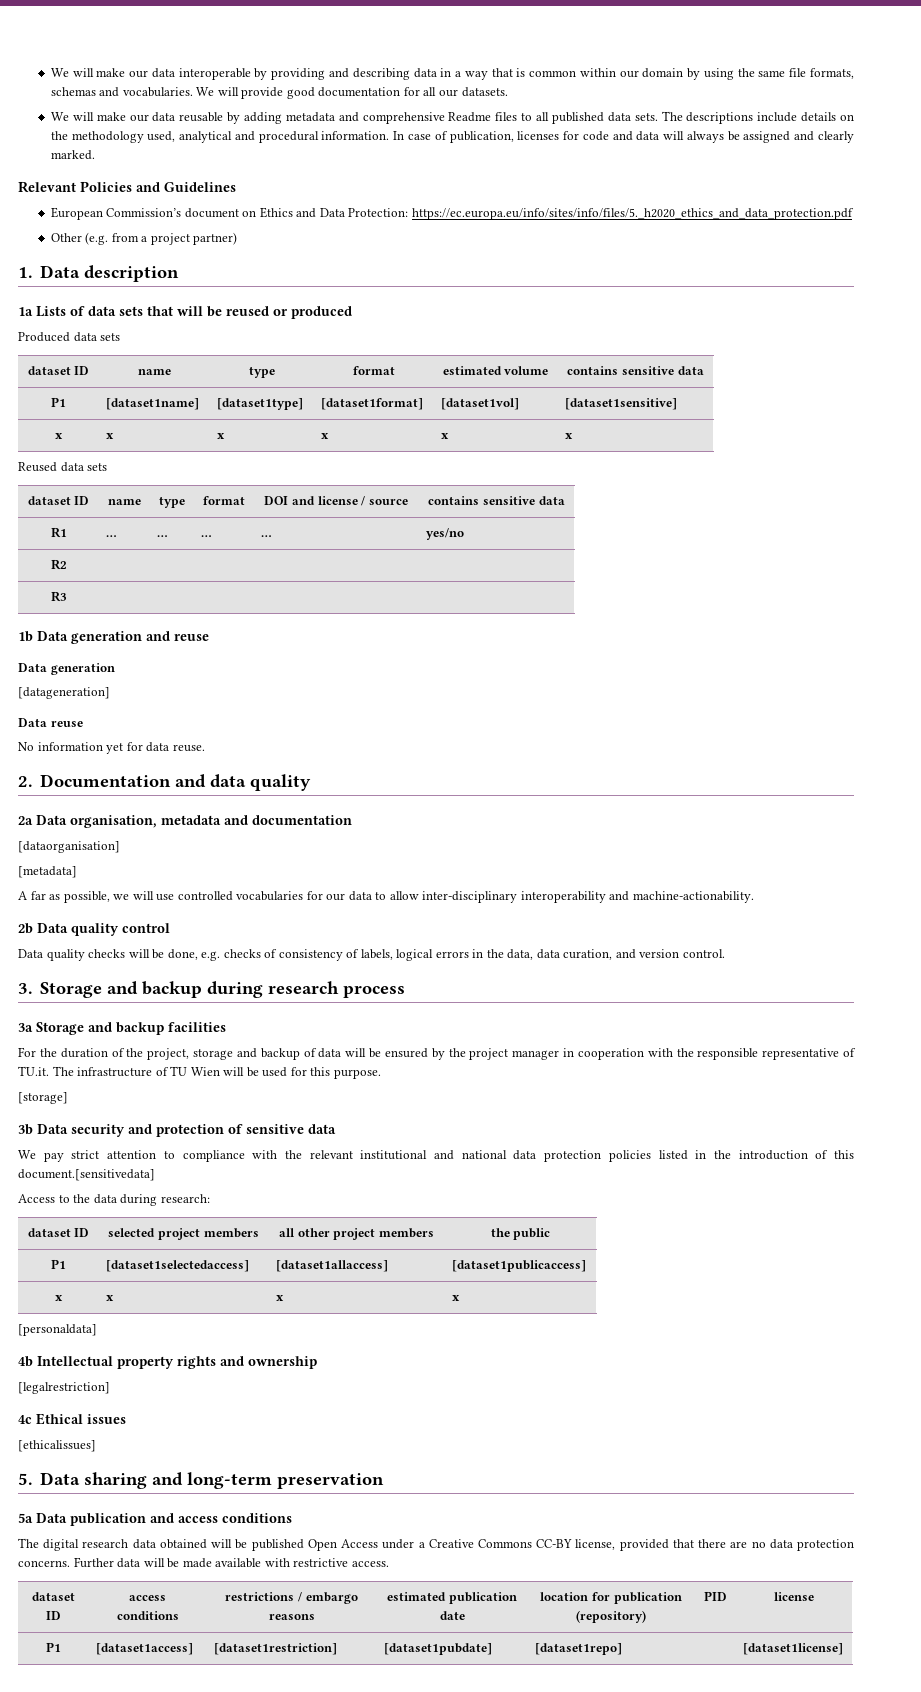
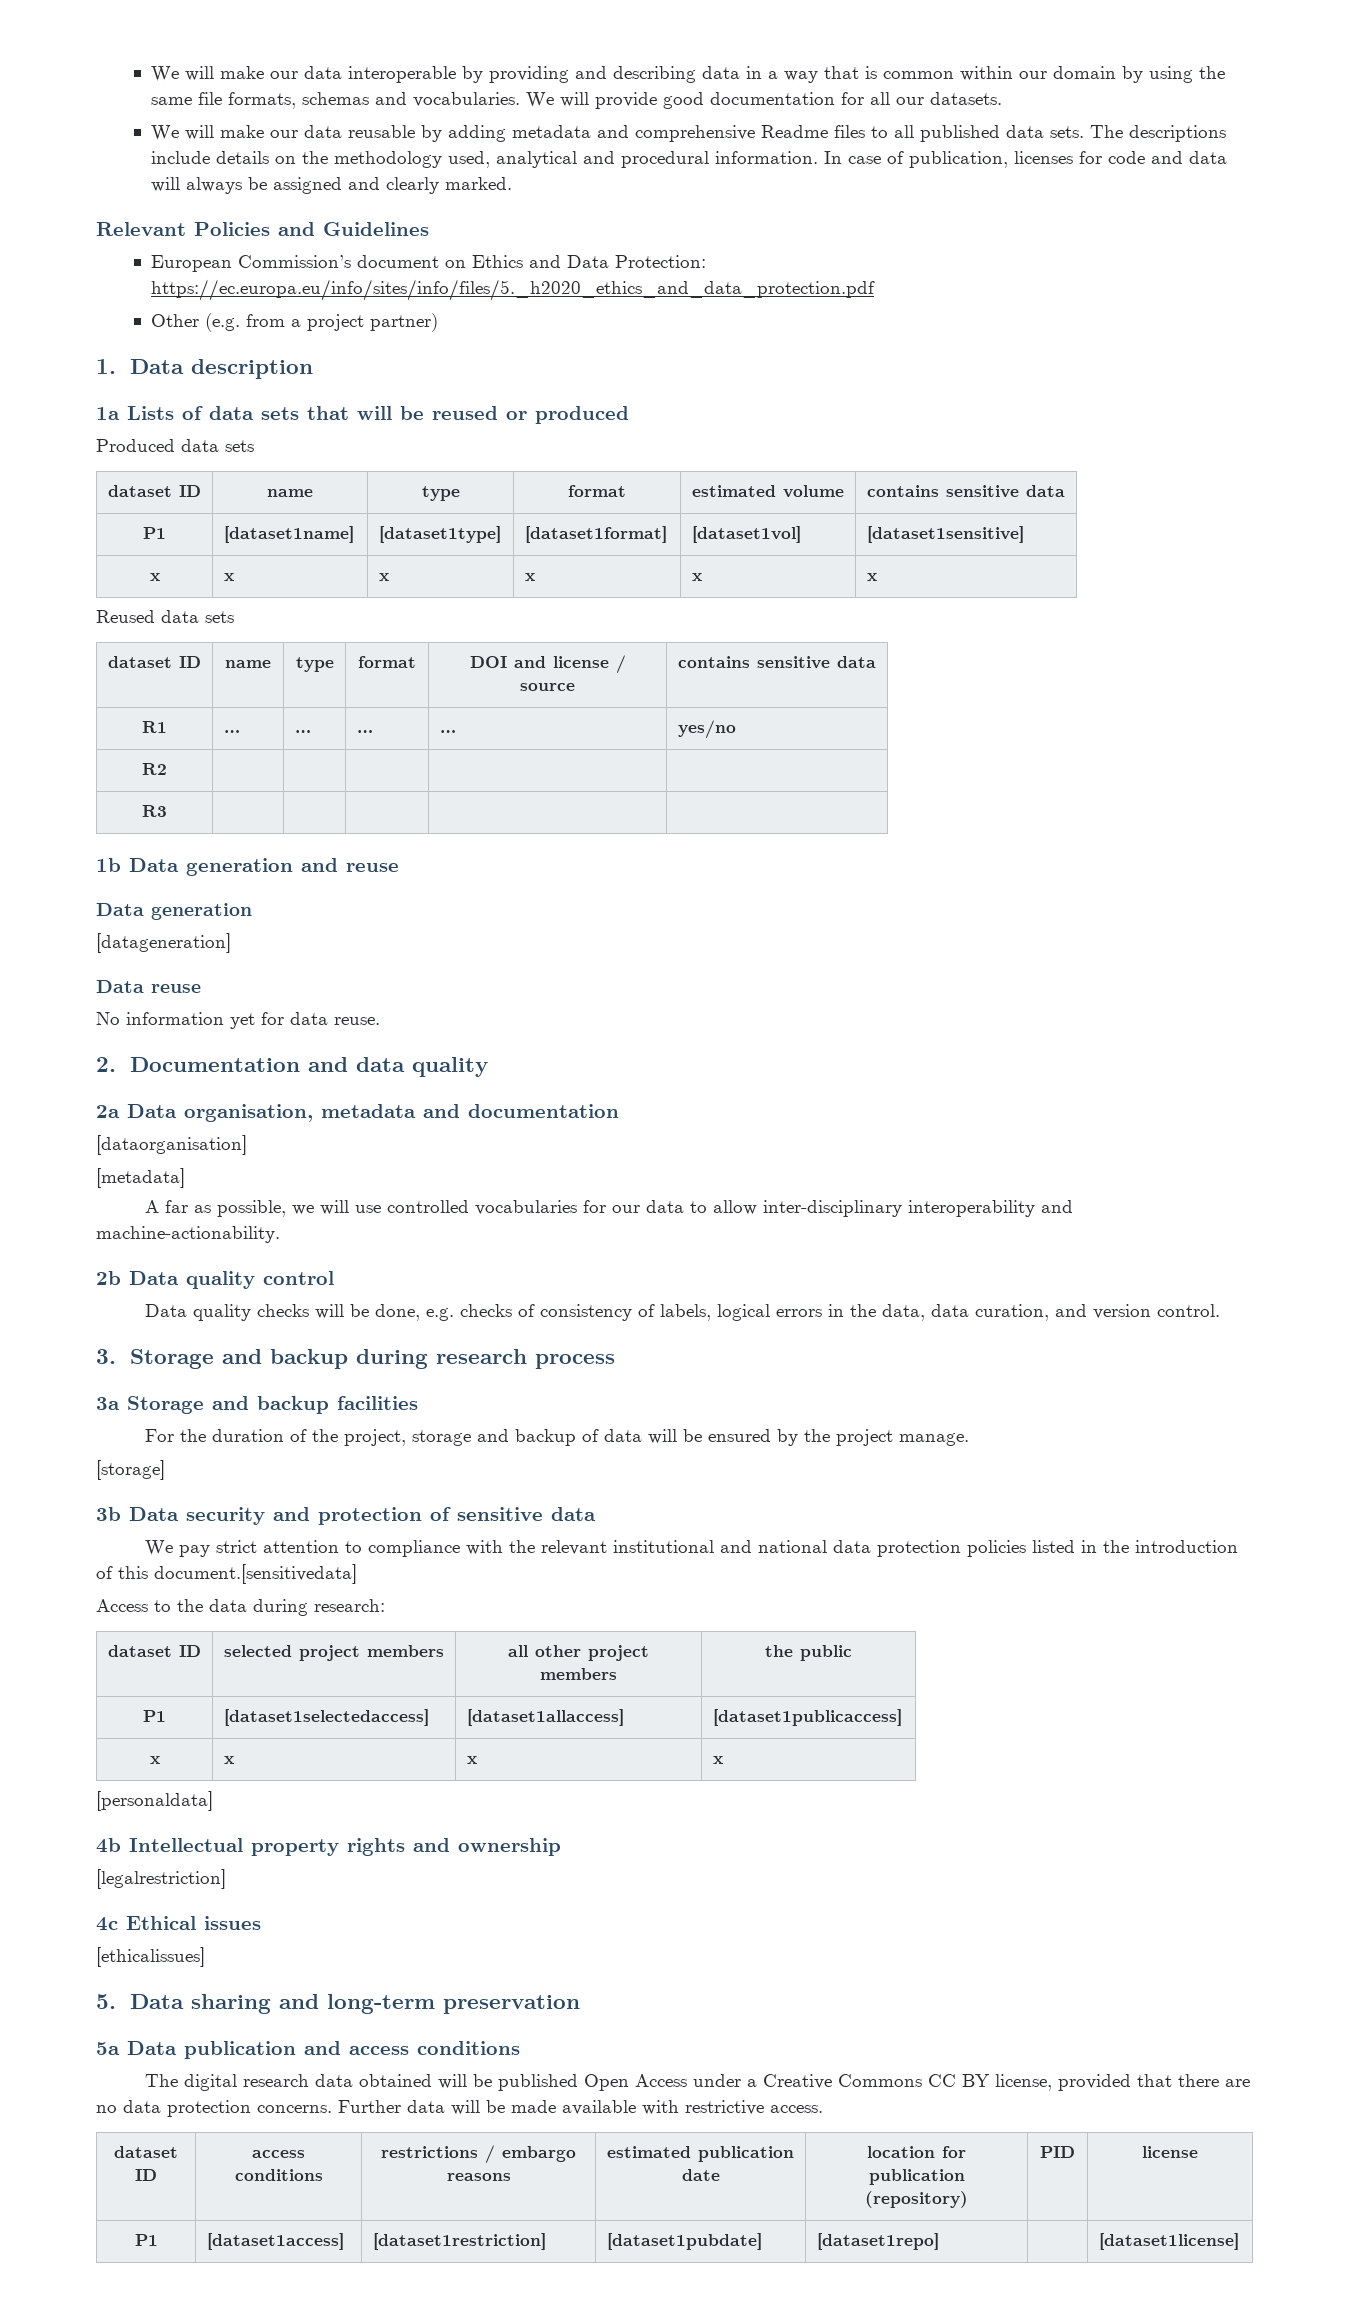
- For the duration of the project, storage and backup of data will be ensured by the project manager in cooperation with the responsible representative of TU.it. The infrastructure of TU Wien will be used for this purpose.
+ For the duration of the project, storage and backup of data will be ensured by the project manage.
- The digital research data obtained will be published Open Access under a Creative Commons CC-BY license, provided that there are no data protection concerns.
+ The digital research data obtained will be published Open Access under a Creative Commons CC BY license, provided that there are no data protection concerns.

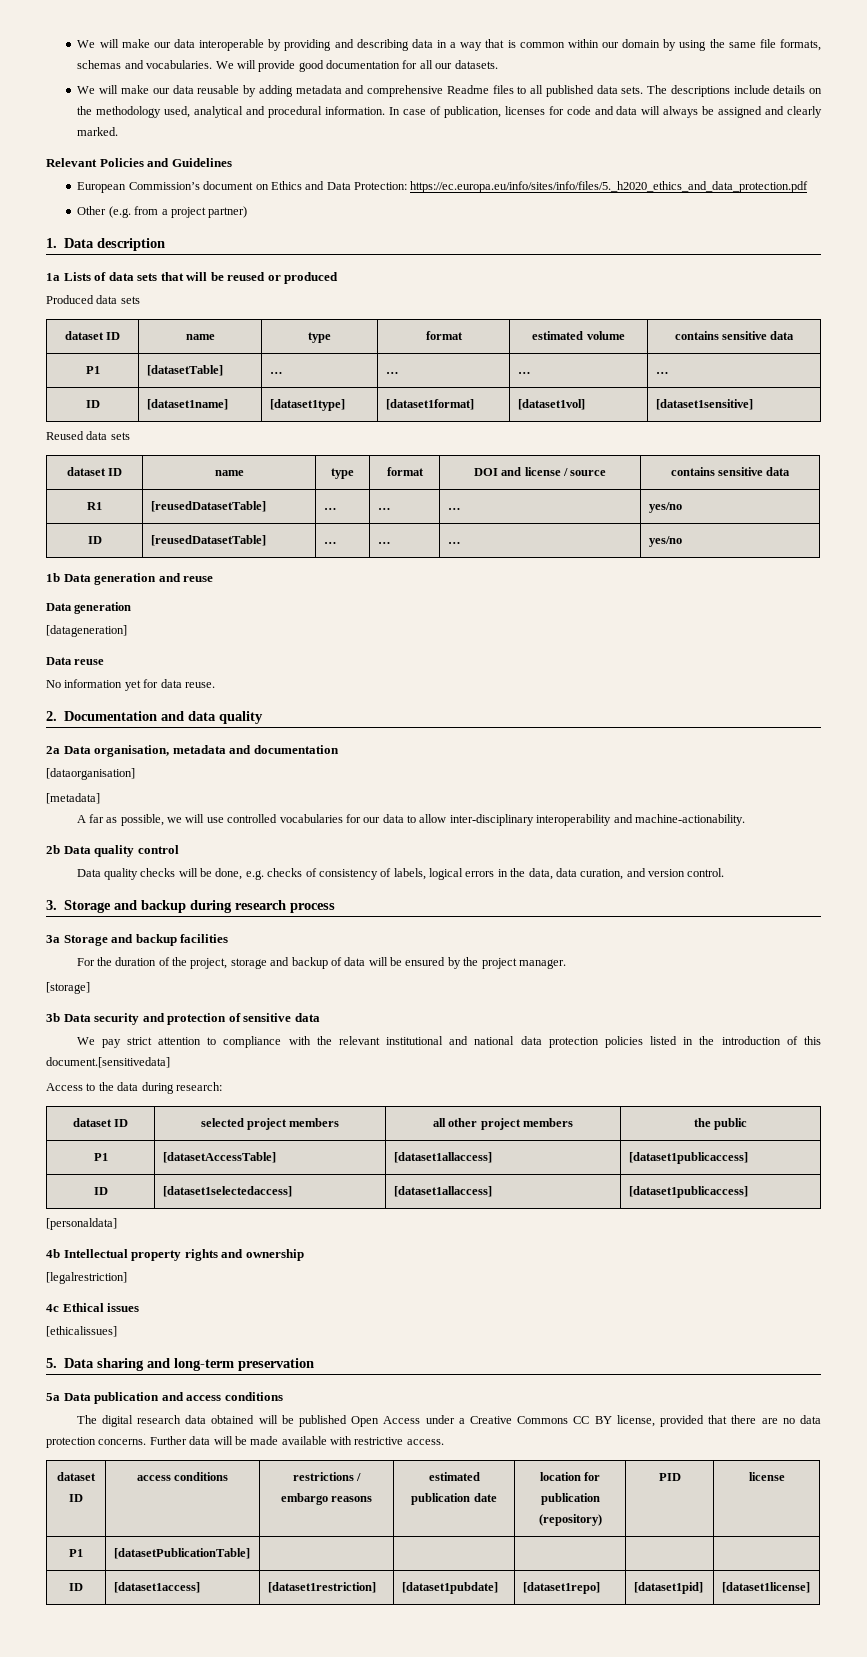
- P1 | [dataset1name] | [dataset1type] | [dataset1format] | [dataset1vol] | [dataset1sensitive]
+ P1 | [datasetTable] | … | … | … | …
+ ID | [dataset1name] | [dataset1type] | [dataset1format] | [dataset1vol] | [dataset1sensitive]
- x | x | x | x | x | x
- R1 | … | … | … | … | yes/no
- R2 | | | | |
- R3 | | | | |
+ R1 | [reusedDatasetTable] | … | … | … | yes/no
+ ID | [reusedDatasetTable] | … | … | … | yes/no
- For the duration of the project, storage and backup of data will be ensured by the project manage.
+ For the duration of the project, storage and backup of data will be ensured by the project manager.
- P1 | [dataset1selectedaccess] | [dataset1allaccess] | [dataset1publicaccess]
- x | x | x | x
+ P1 | [datasetAccessTable] | [dataset1allaccess] | [dataset1publicaccess]
+ ID | [dataset1selectedaccess] | [dataset1allaccess] | [dataset1publicaccess]
- P1 | [dataset1access] | [dataset1restriction] | [dataset1pubdate] | [dataset1repo] | | [dataset1license]
+ P1 | [datasetPublicationTable] | | | | |
+ ID | [dataset1access] | [dataset1restriction] | [dataset1pubdate] | [dataset1repo] | [dataset1pid] | [dataset1license]

